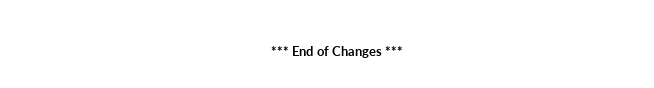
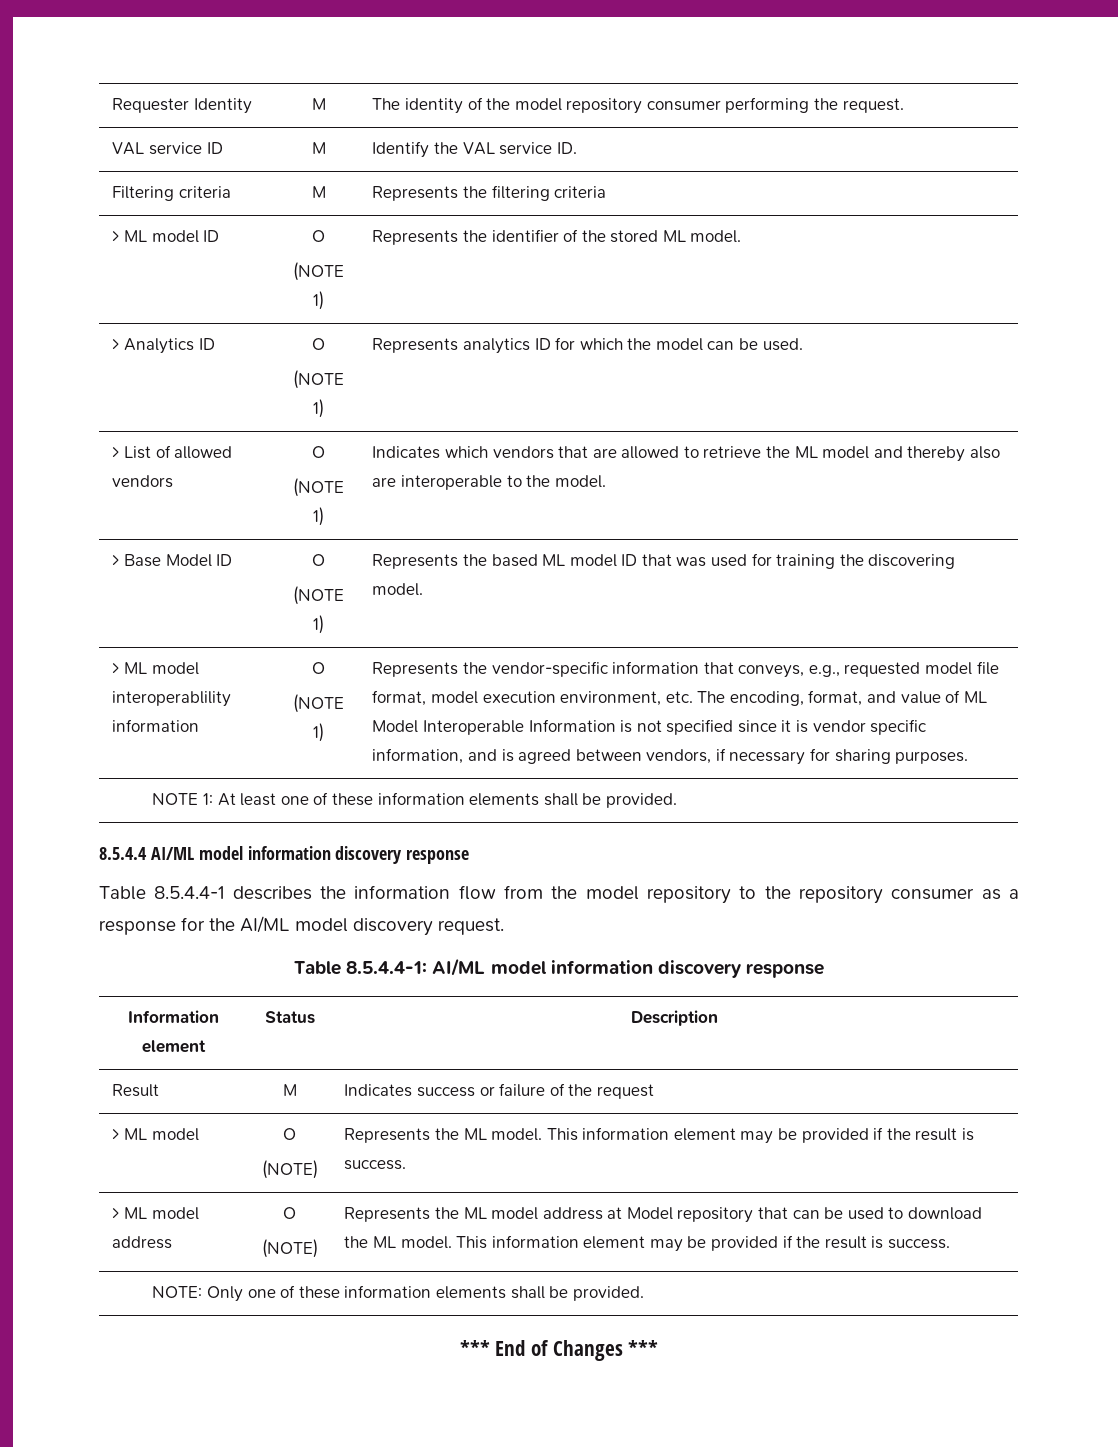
+ Requester Identity | M | The identity of the model repository consumer performing the request.
+ VAL service ID | M | Identify the VAL service ID.
+ Filtering criteria | M | Represents the filtering criteria
+ > ML model ID | O
+ (NOTE 1) | Represents the identifier of the stored ML model.
+ > Analytics ID | O
+ (NOTE 1) | Represents analytics ID for which the model can be used.
+ > List of allowed vendors | O
+ (NOTE 1) | Indicates which vendors that are allowed to retrieve the ML model and thereby also are interoperable to the model.
+ > Base Model ID | O
+ (NOTE 1) | Represents the based ML model ID that was used for training the discovering model.
+ > ML model interoperablility information | O
+ (NOTE 1) | Represents the vendor-specific information that conveys, e.g., requested model file format, model execution environment, etc. The encoding, format, and value of ML Model Interoperable Information is not specified since it is vendor specific information, and is agreed between vendors, if necessary for sharing purposes.
+ NOTE 1: At least one of these information elements shall be provided.
+ 8.5.4.4 AI/ML model information discovery response
+ Table 8.5.4.4-1 describes the information flow from the model repository to the repository consumer as a response for the AI/ML model discovery request.
+ Table 8.5.4.4-1: AI/ML model information discovery response
+ Information element | Status | Description
+ Result | M | Indicates success or failure of the request
+ > ML model | O
+ (NOTE) | Represents the ML model. This information element may be provided if the result is success.
+ > ML model address | O
+ (NOTE) | Represents the ML model address at Model repository that can be used to download the ML model. This information element may be provided if the result is success.
+ NOTE: Only one of these information elements shall be provided.

